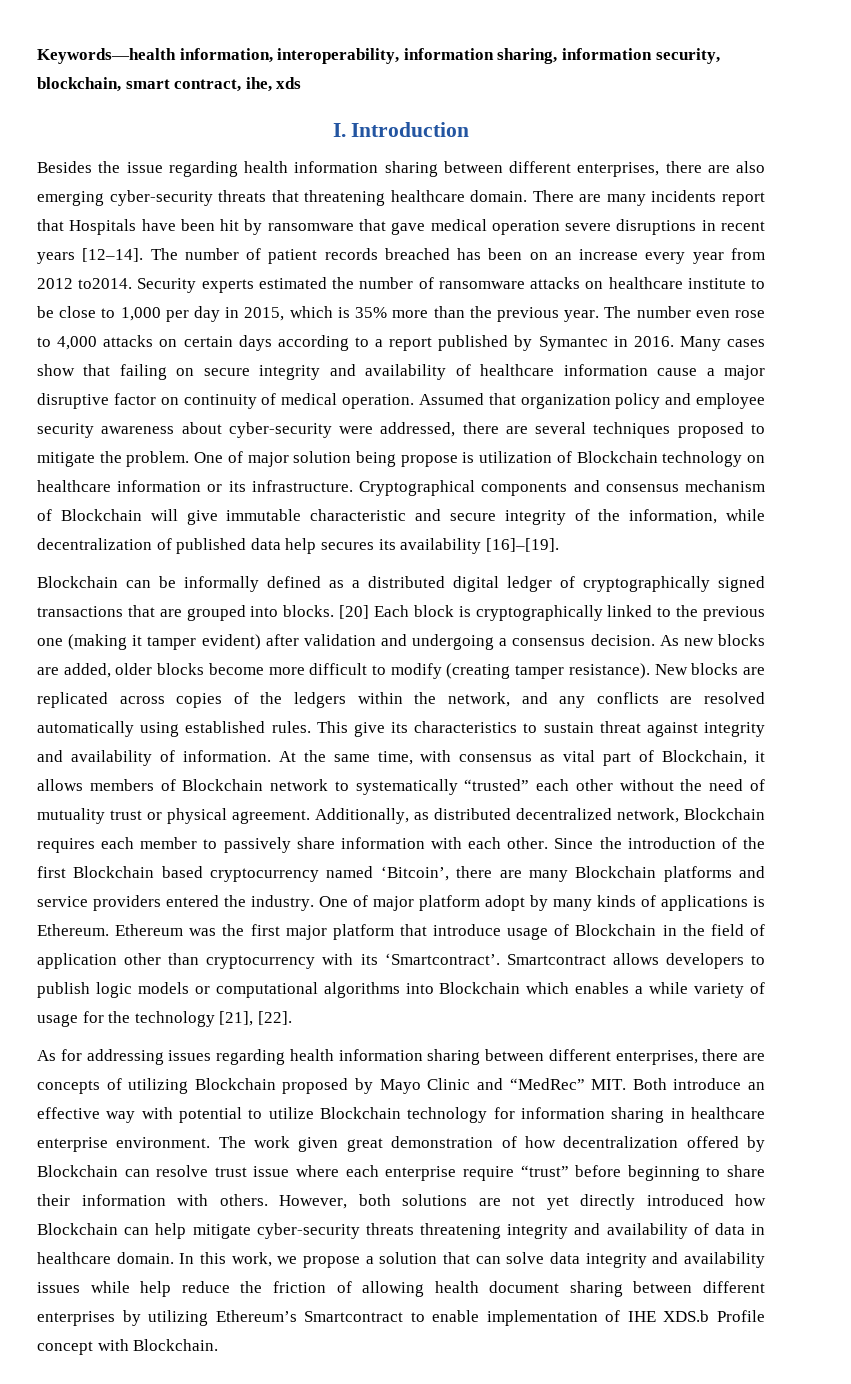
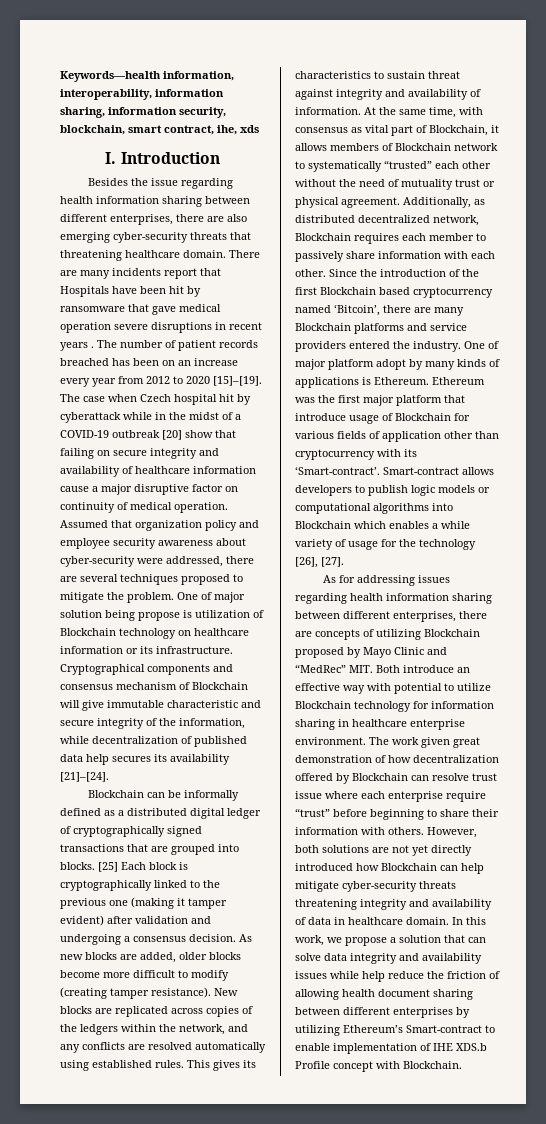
- There are many incidents report that Hospitals have been hit by ransomware that gave medical operation severe disruptions in recent years [12–14].
+ There are many incidents report that Hospitals have been hit by ransomware that gave medical operation severe disruptions in recent years .
- The number of patient records breached has been on an increase every year from 2012 to2014. Security experts estimated the number of ransomware attacks on healthcare institute to be close to 1,000 per day in 2015, which is 35% more than the previous year. The number even rose to 4,000 attacks on certain days according to a report published by Symantec in 2016. Many cases show that failing on secure integrity and availability of healthcare information cause a major disruptive factor on continuity of medical operation.
+ The number of patient records breached has been on an increase every year from 2012 to 2020 [15]–[19]. The case when Czech hospital hit by cyberattack while in the midst of a COVID-19 outbreak [20] show that failing on secure integrity and availability of healthcare information cause a major disruptive factor on continuity of medical operation.
- Cryptographical components and consensus mechanism of Blockchain will give immutable characteristic and secure integrity of the information, while decentralization of published data help secures its availability [16]–[19].
+ Cryptographical components and consensus mechanism of Blockchain will give immutable characteristic and secure integrity of the information, while decentralization of published data help secures its availability [21]–[24].
- [20] Each block is cryptographically linked to the previous one (making it tamper evident) after validation and undergoing a consensus decision.
+ [25] Each block is cryptographically linked to the previous one (making it tamper evident) after validation and undergoing a consensus decision.
- This give its characteristics to sustain threat against integrity and availability of information.
+ This gives its characteristics to sustain threat against integrity and availability of information.
- Ethereum was the first major platform that introduce usage of Blockchain in the field of application other than cryptocurrency with its ‘Smartcontract’. Smartcontract allows developers to publish logic models or computational algorithms into Blockchain which enables a while variety of usage for the technology [21], [22].
+ Ethereum was the first major platform that introduce usage of Blockchain for various fields of application other than cryptocurrency with its ‘Smart-contract’. Smart-contract allows developers to publish logic models or computational algorithms into Blockchain which enables a while variety of usage for the technology [26], [27].
- In this work, we propose a solution that can solve data integrity and availability issues while help reduce the friction of allowing health document sharing between different enterprises by utilizing Ethereum’s Smartcontract to enable implementation of IHE XDS.b Profile concept with Blockchain.
+ In this work, we propose a solution that can solve data integrity and availability issues while help reduce the friction of allowing health document sharing between different enterprises by utilizing Ethereum’s Smart-contract to enable implementation of IHE XDS.b Profile concept with Blockchain.

